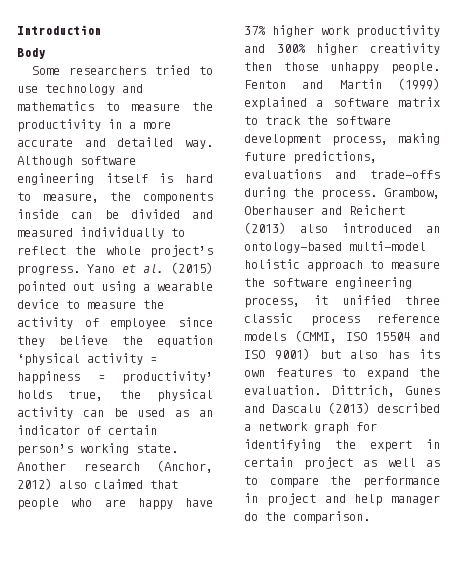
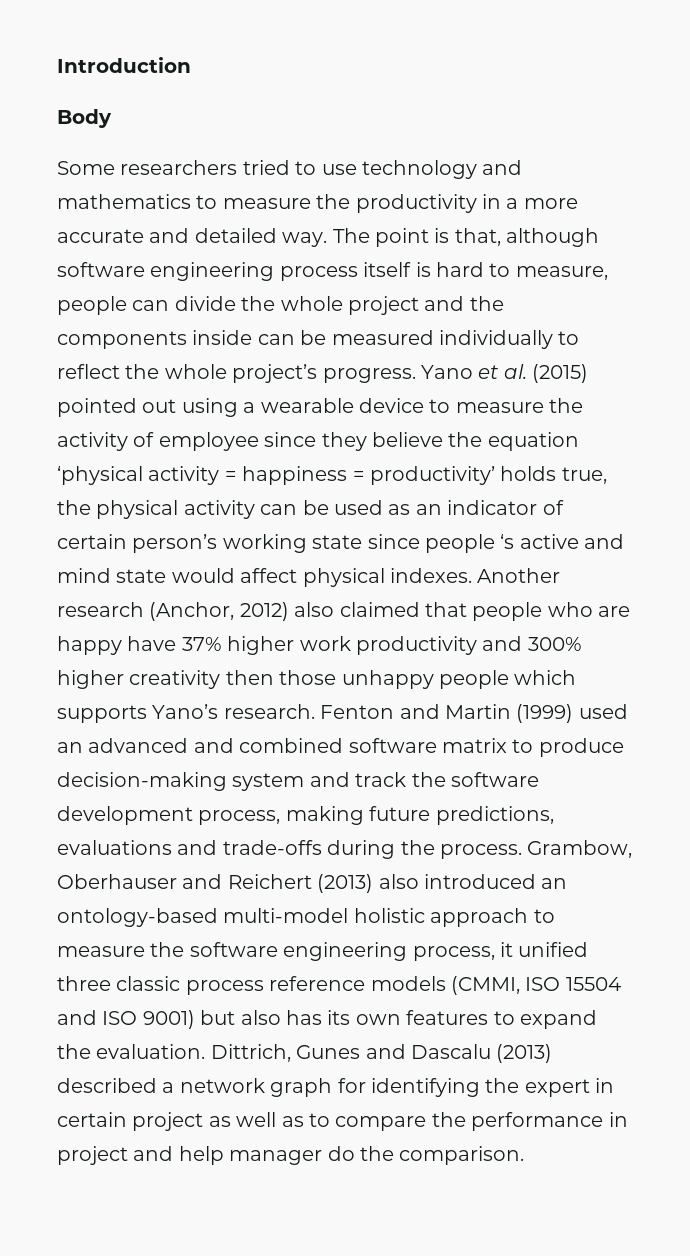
- Although software engineering itself is hard to measure, the components inside can be divided and measured individually to reflect the whole project’s progress.
+ The point is that, although software engineering process itself is hard to measure, people can divide the whole project and the components inside can be measured individually to reflect the whole project’s progress.
- Yano et al. (2015) pointed out using a wearable device to measure the activity of employee since they believe the equation ‘physical activity = happiness = productivity’ holds true, the physical activity can be used as an indicator of certain person’s working state.
+ Yano et al. (2015) pointed out using a wearable device to measure the activity of employee since they believe the equation ‘physical activity = happiness = productivity’ holds true, the physical activity can be used as an indicator of certain person’s working state since people ‘s active and mind state would affect physical indexes.
- Another research (Anchor, 2012) also claimed that people who are happy have 37% higher work productivity and 300% higher creativity then those unhappy people. Fenton and Martin (1999) explained a software matrix to track the software development process, making future predictions, evaluations and trade-offs during the process.
+ Another research (Anchor, 2012) also claimed that people who are happy have 37% higher work productivity and 300% higher creativity then those unhappy people which supports Yano’s research. Fenton and Martin (1999) used an advanced and combined software matrix to produce decision-making system and track the software development process, making future predictions, evaluations and trade-offs during the process.

